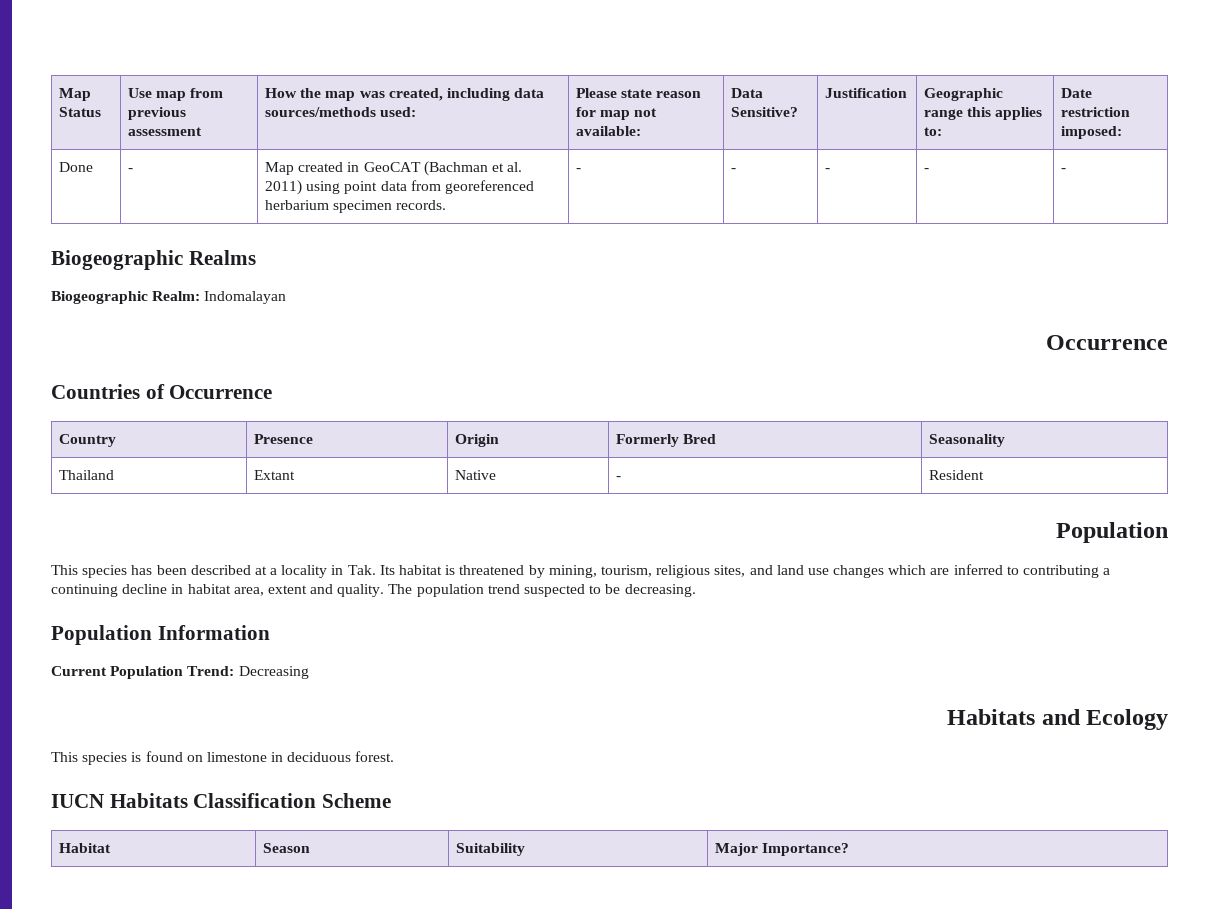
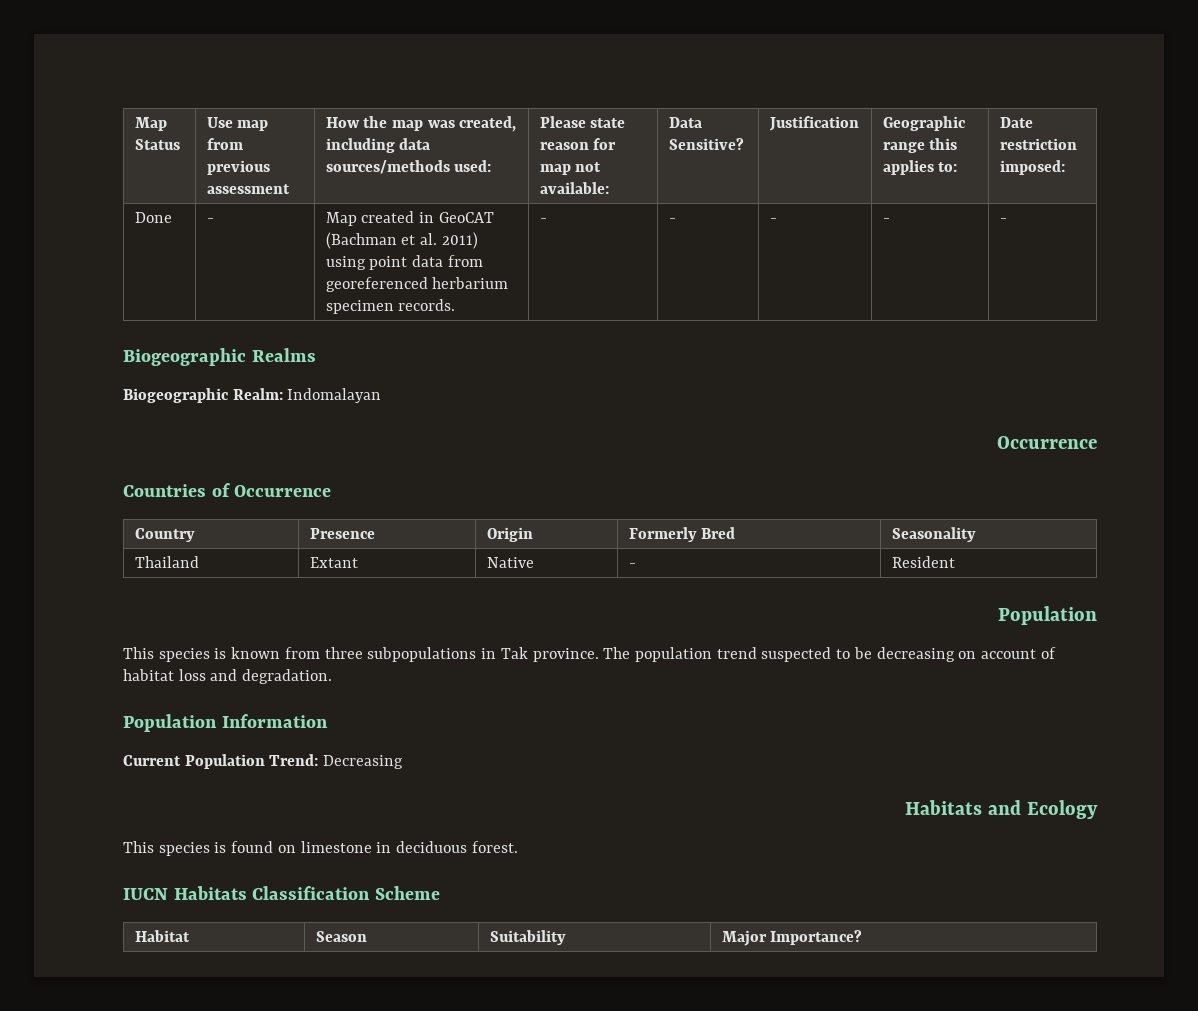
- This species has been described at a locality in Tak. Its habitat is threatened by mining, tourism, religious sites, and land use changes which are inferred to contributing a continuing decline in habitat area, extent and quality.
+ This species is known from three subpopulations in Tak province.
- The population trend suspected to be decreasing.
+ The population trend suspected to be decreasing on account of habitat loss and degradation.

